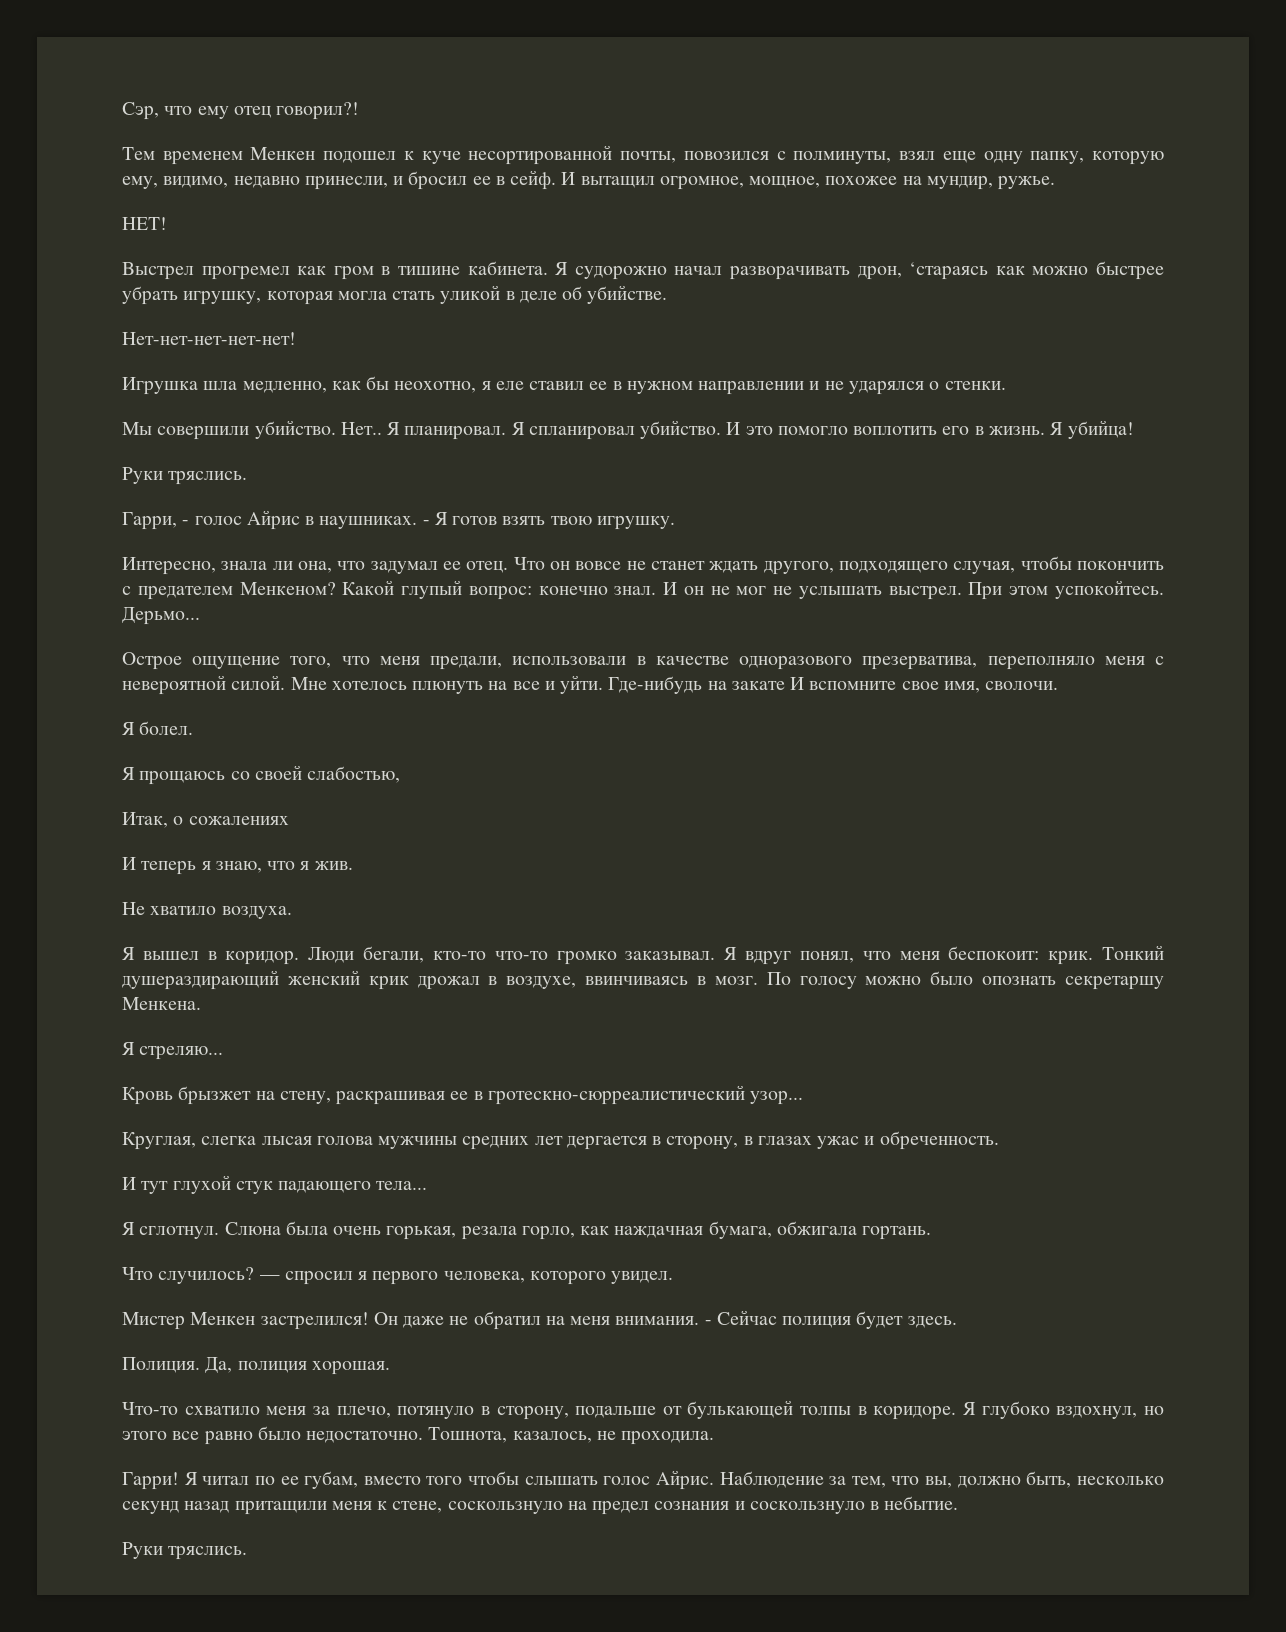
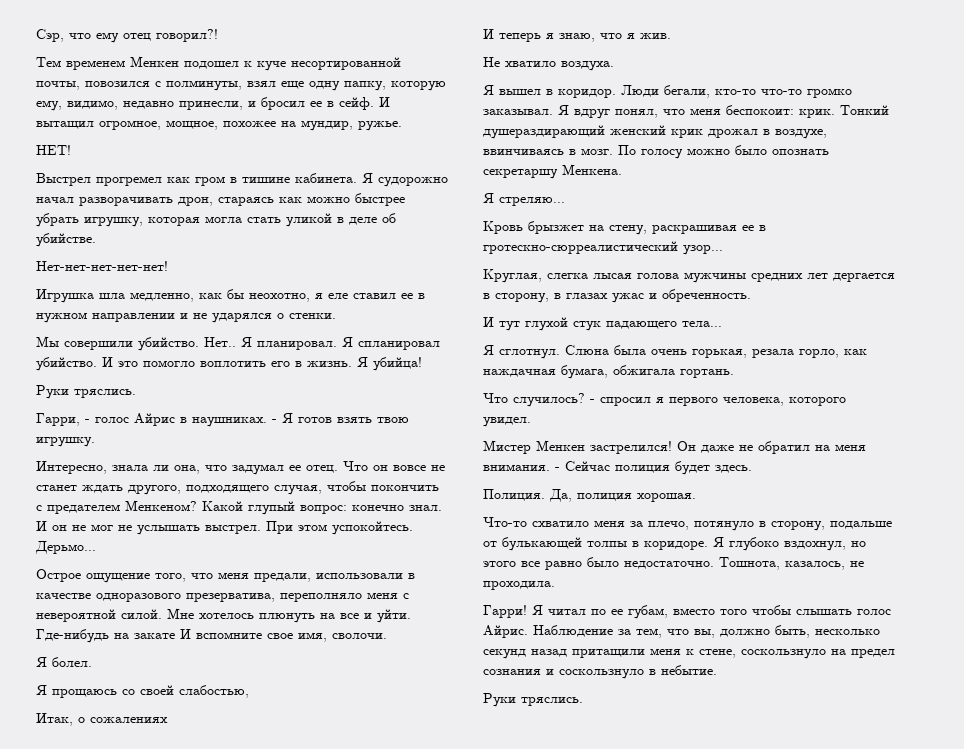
- Я судорожно начал разворачивать дрон, ‘стараясь как можно быстрее убрать игрушку, которая могла стать уликой в деле об убийстве.
+ Я судорожно начал разворачивать дрон, стараясь как можно быстрее убрать игрушку, которая могла стать уликой в деле об убийстве.
- — спросил я первого человека, которого увидел.
+ - спросил я первого человека, которого увидел.

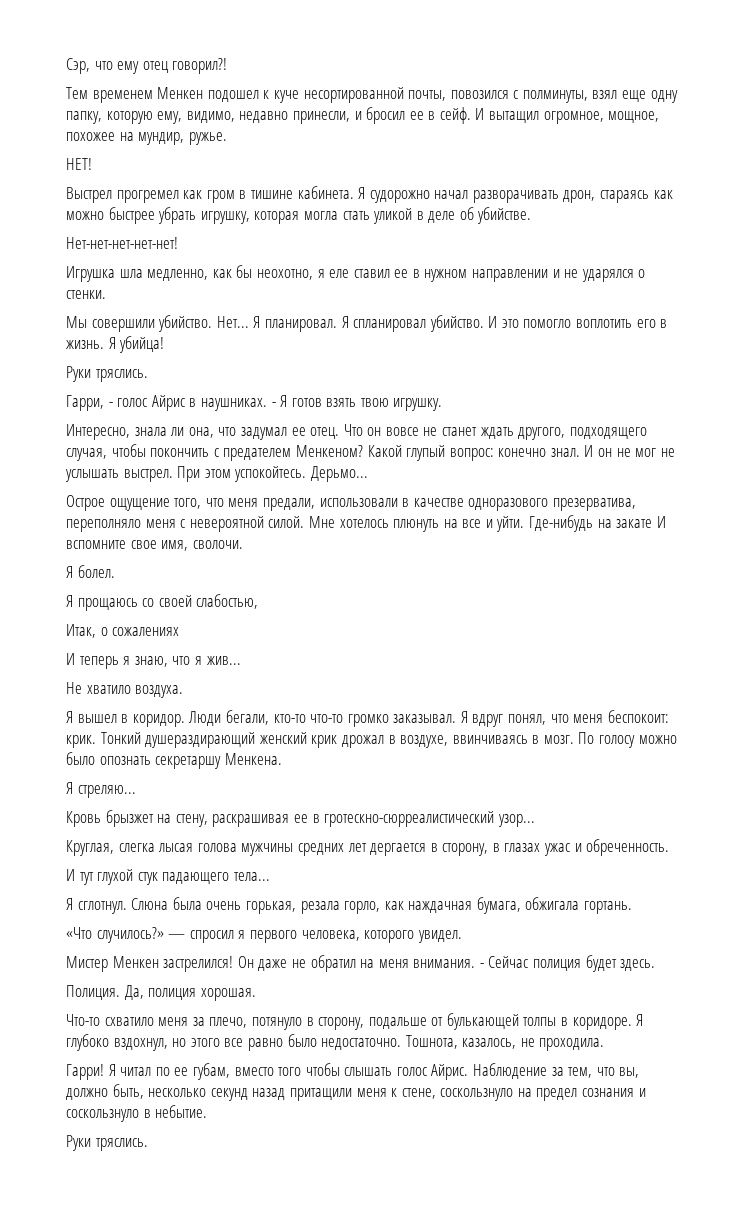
- Нет..
+ Нет...
- И теперь я знаю, что я жив.
+ И теперь я знаю, что я жив...
- Что случилось? - спросил я первого человека, которого увидел.
+ «Что случилось?» — спросил я первого человека, которого увидел.

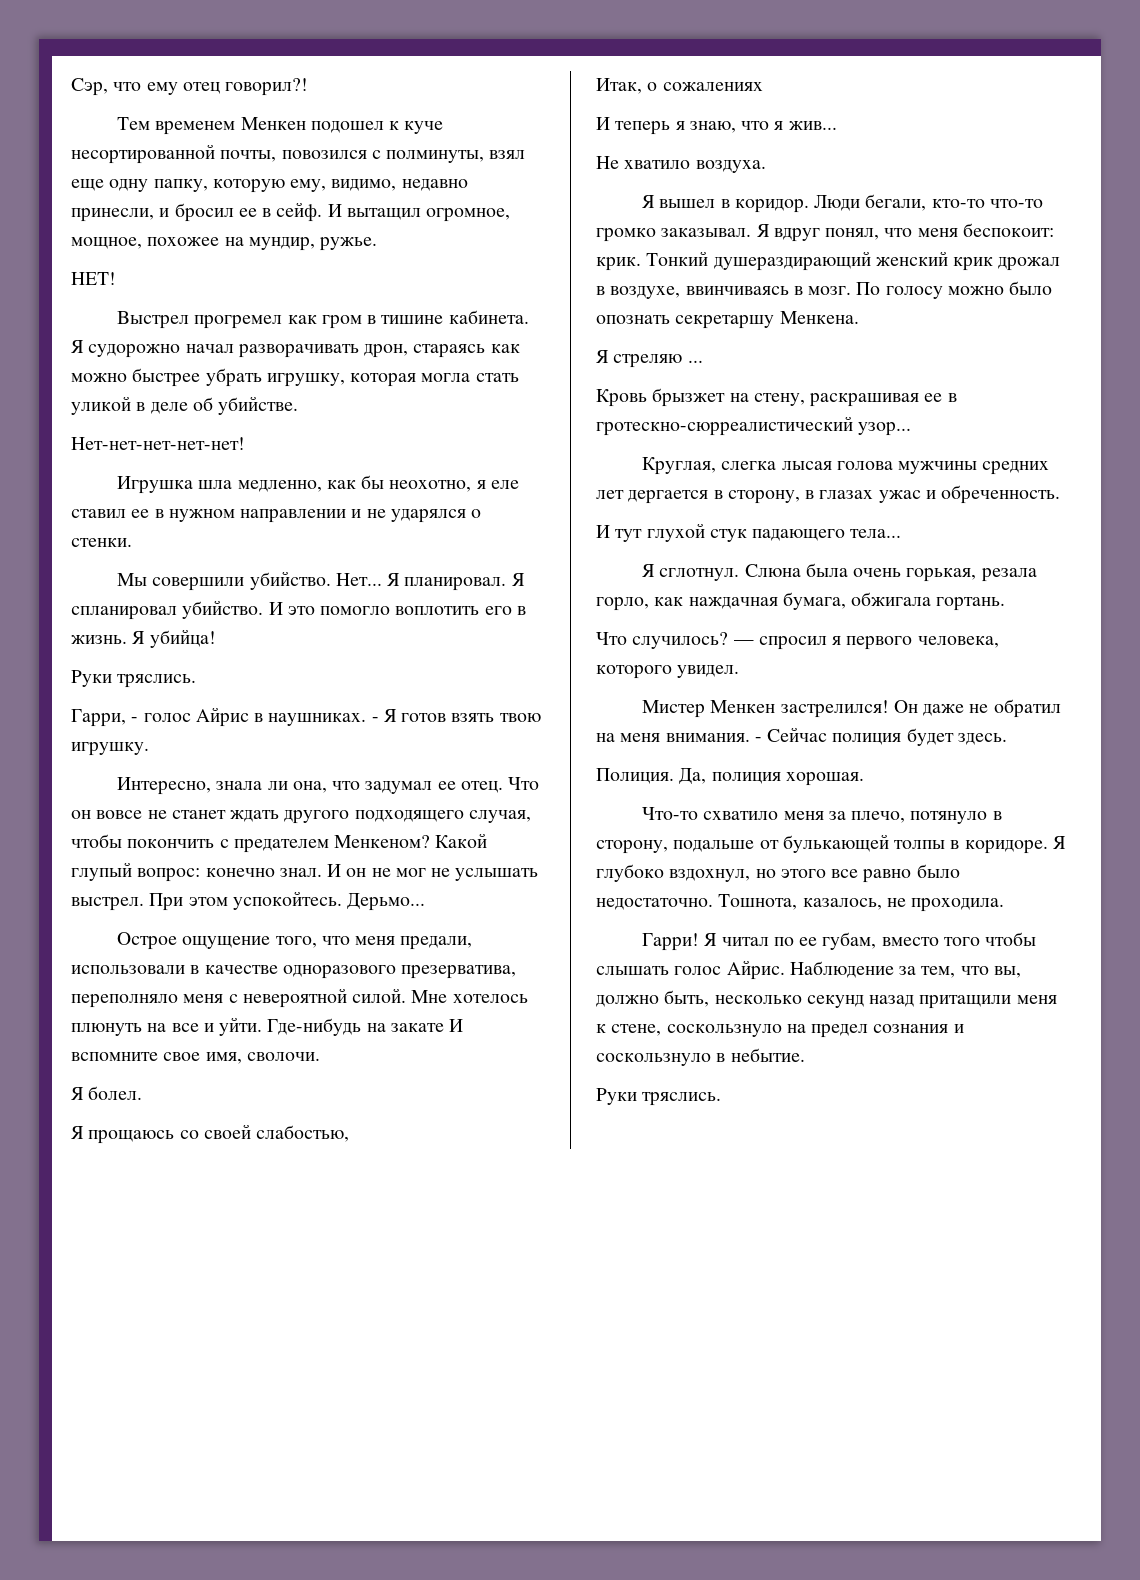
- Что он вовсе не станет ждать другого, подходящего случая, чтобы покончить с предателем Менкеном?
+ Что он вовсе не станет ждать другого подходящего случая, чтобы покончить с предателем Менкеном?
- Я стреляю...
+ Я стреляю ...
- «Что случилось?»
+ Что случилось?

